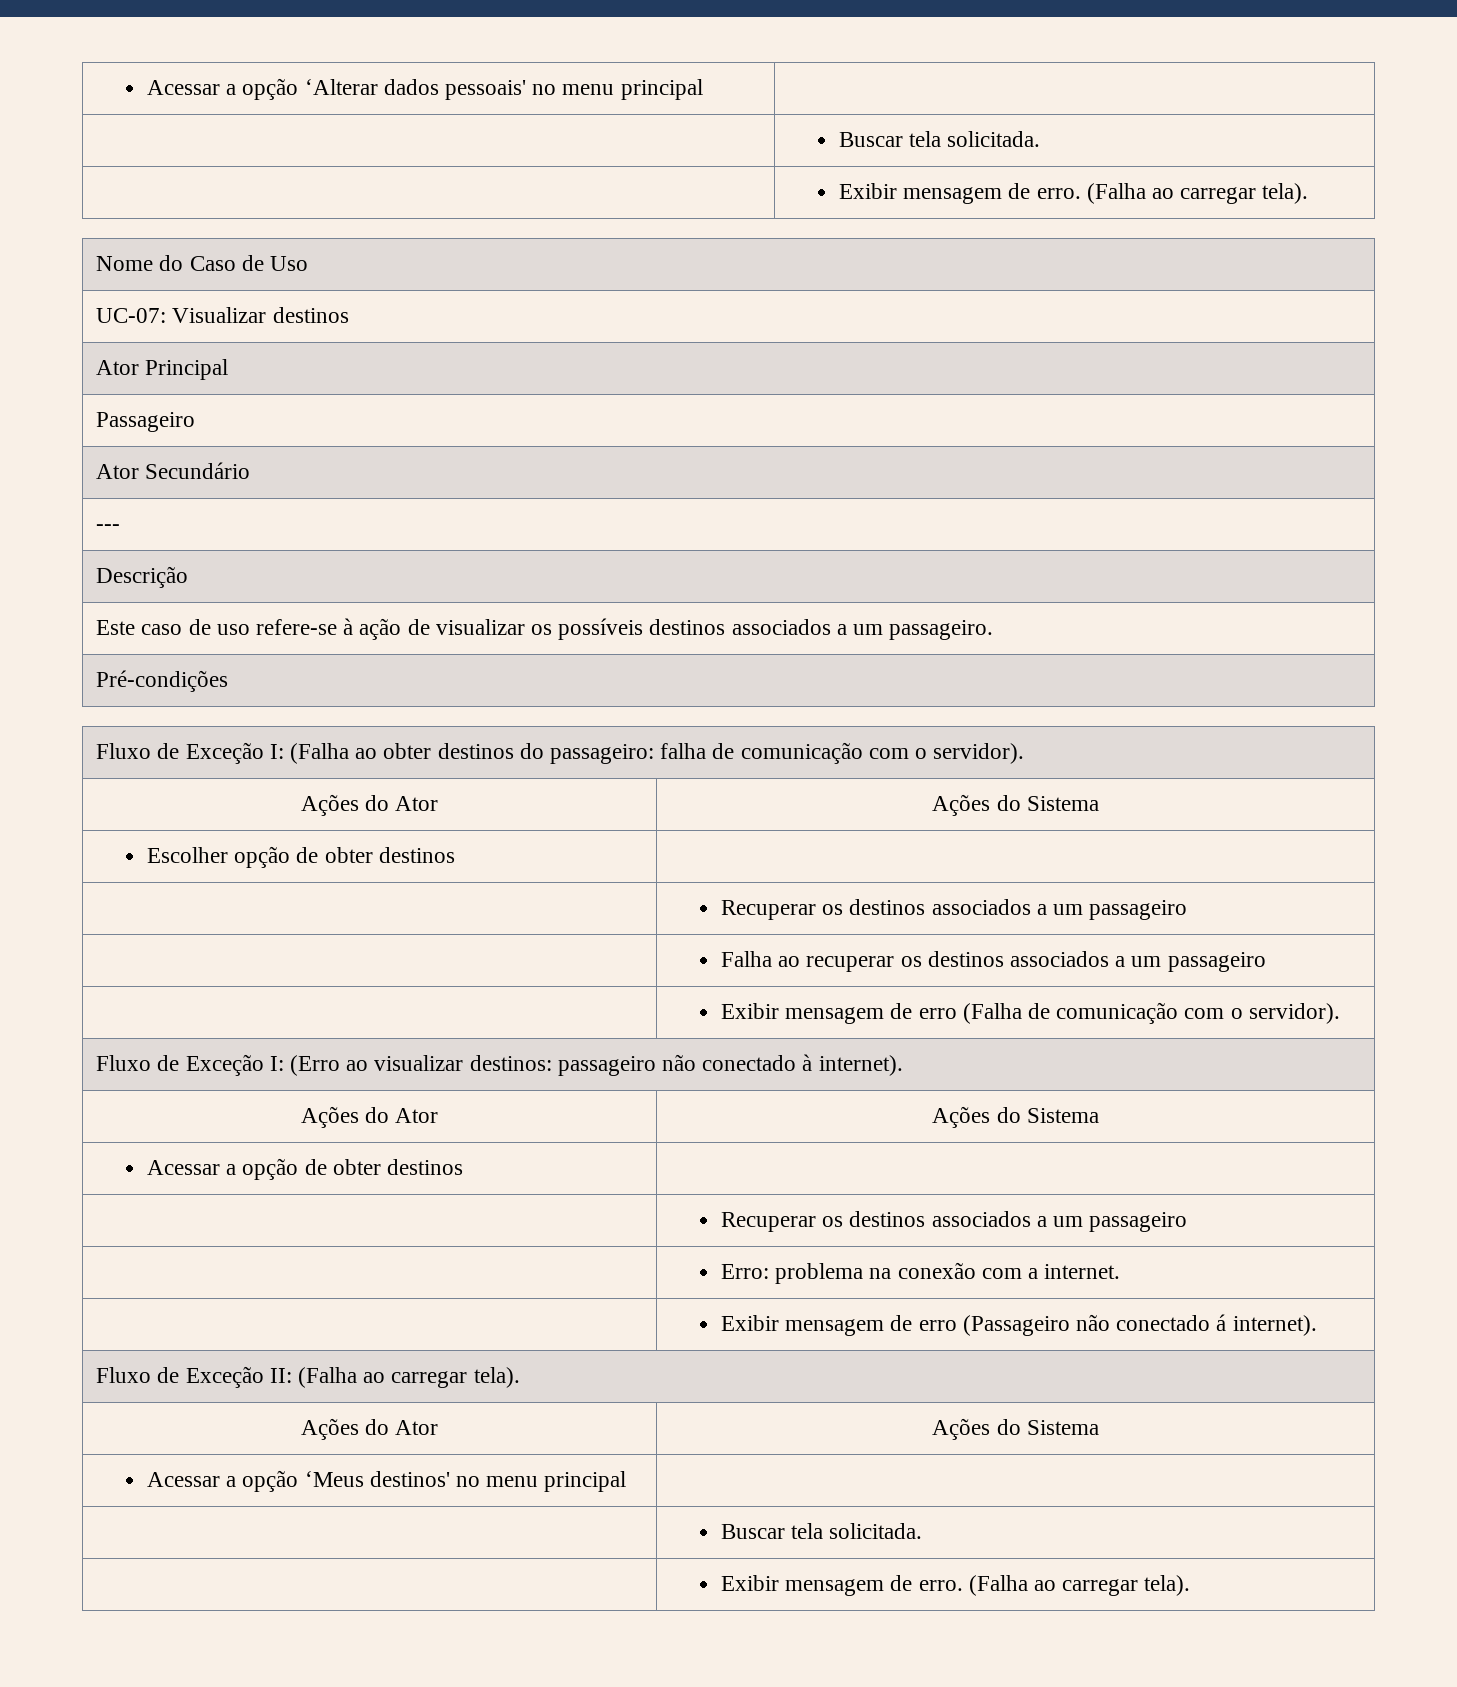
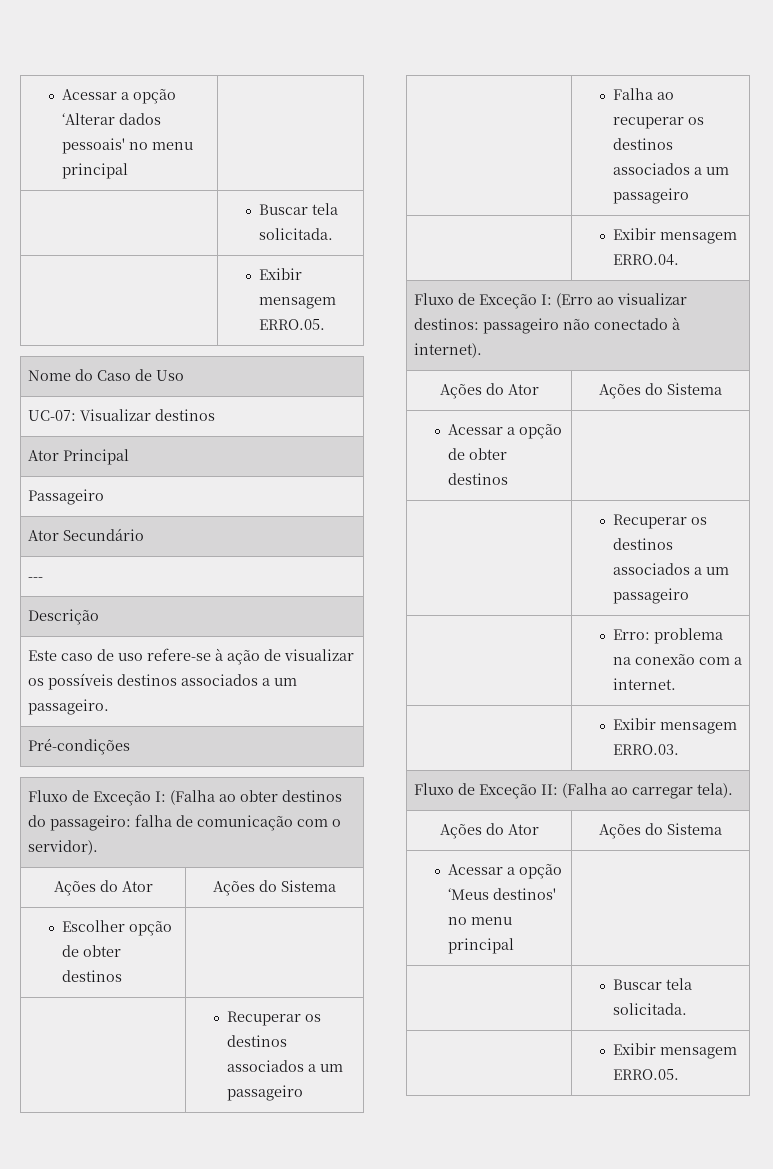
  Acessar a opção ‘Alterar dados pessoais' no menu principal |
  | Buscar tela solicitada.
- | Exibir mensagem de erro. (Falha ao carregar tela).
+ | Exibir mensagem ERRO.05.
- | Exibir mensagem de erro (Falha de comunicação com o servidor).
+ | Exibir mensagem ERRO.04.
- | Exibir mensagem de erro (Passageiro não conectado á internet).
+ | Exibir mensagem ERRO.03.
  Acessar a opção ‘Meus destinos' no menu principal |
  | Buscar tela solicitada.
- | Exibir mensagem de erro. (Falha ao carregar tela).
+ | Exibir mensagem ERRO.05.

